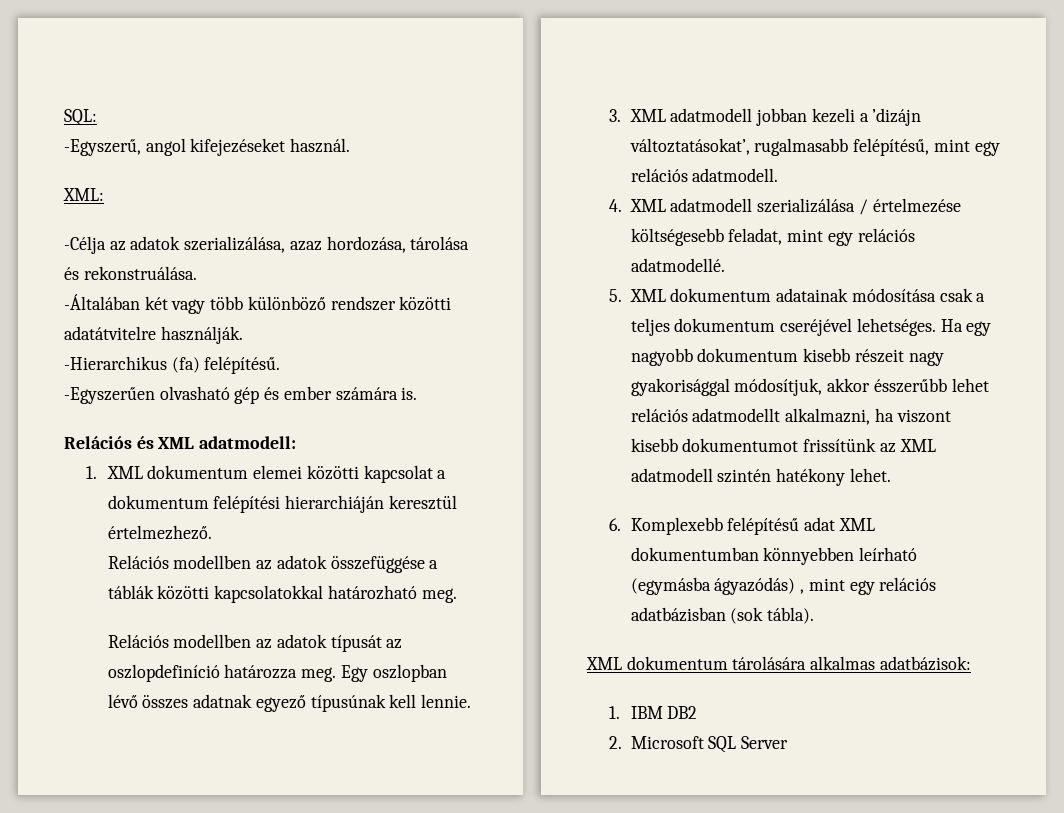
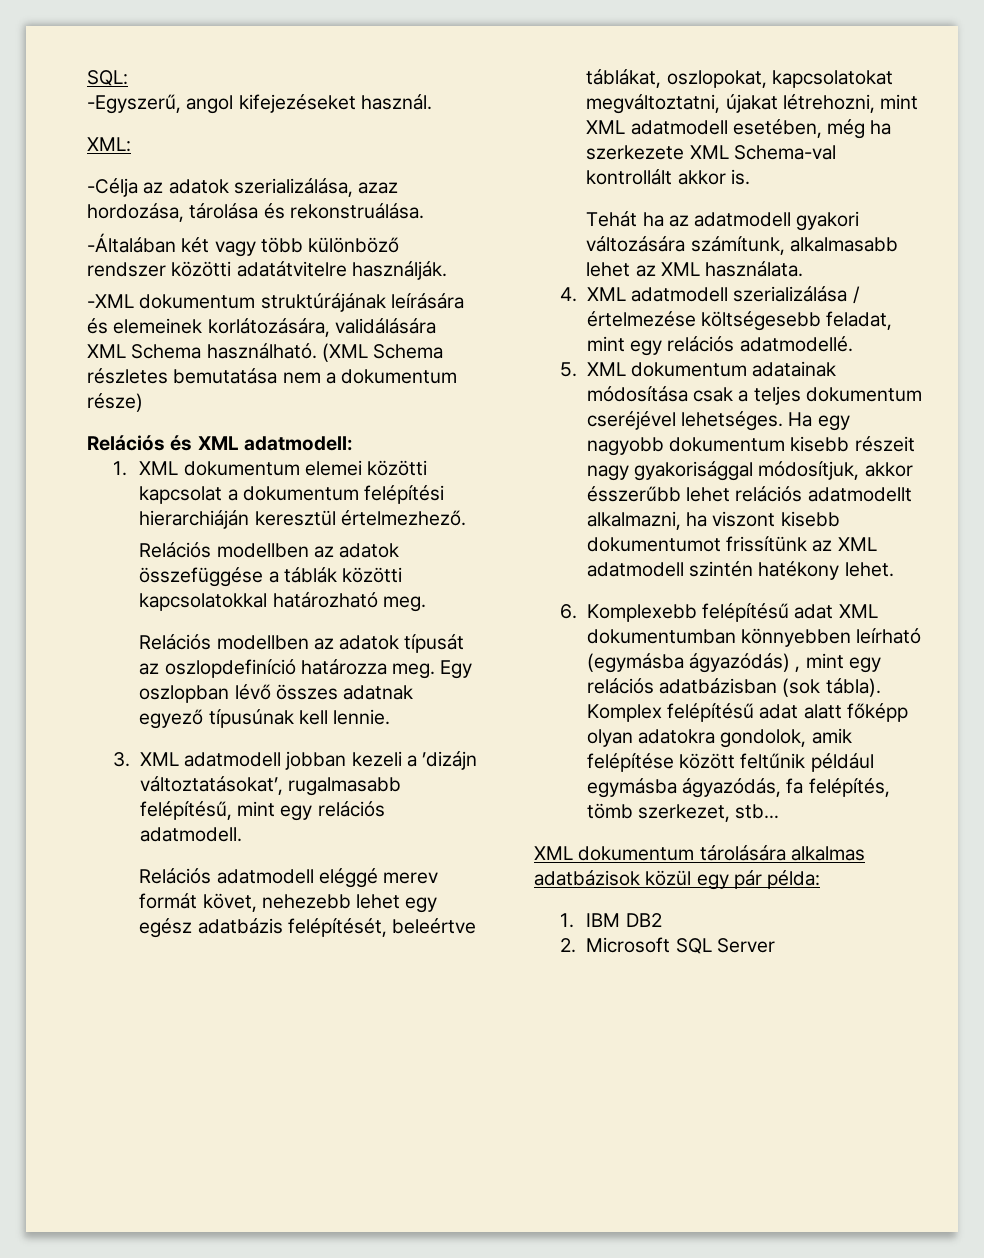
- -Hierarchikus (fa) felépítésű.
- -Egyszerűen olvasható gép és ember számára is.
+ -XML dokumentum struktúrájának leírására és elemeinek korlátozására, validálására XML Schema használható. (XML Schema részletes bemutatása nem a dokumentum része)
+ Relációs adatmodell eléggé merev formát követ, nehezebb lehet egy egész adatbázis felépítését, beleértve táblákat, oszlopokat, kapcsolatokat megváltoztatni, újakat létrehozni, mint XML adatmodell esetében, még ha szerkezete XML Schema-val kontrollált akkor is.
+ Tehát ha az adatmodell gyakori változására számítunk, alkalmasabb lehet az XML használata.
+ Komplex felépítésű adat alatt főképp olyan adatokra gondolok, amik felépítése között feltűnik például egymásba ágyazódás, fa felépítés, tömb szerkezet, stb…
- XML dokumentum tárolására alkalmas adatbázisok:
+ XML dokumentum tárolására alkalmas adatbázisok közül egy pár példa:

